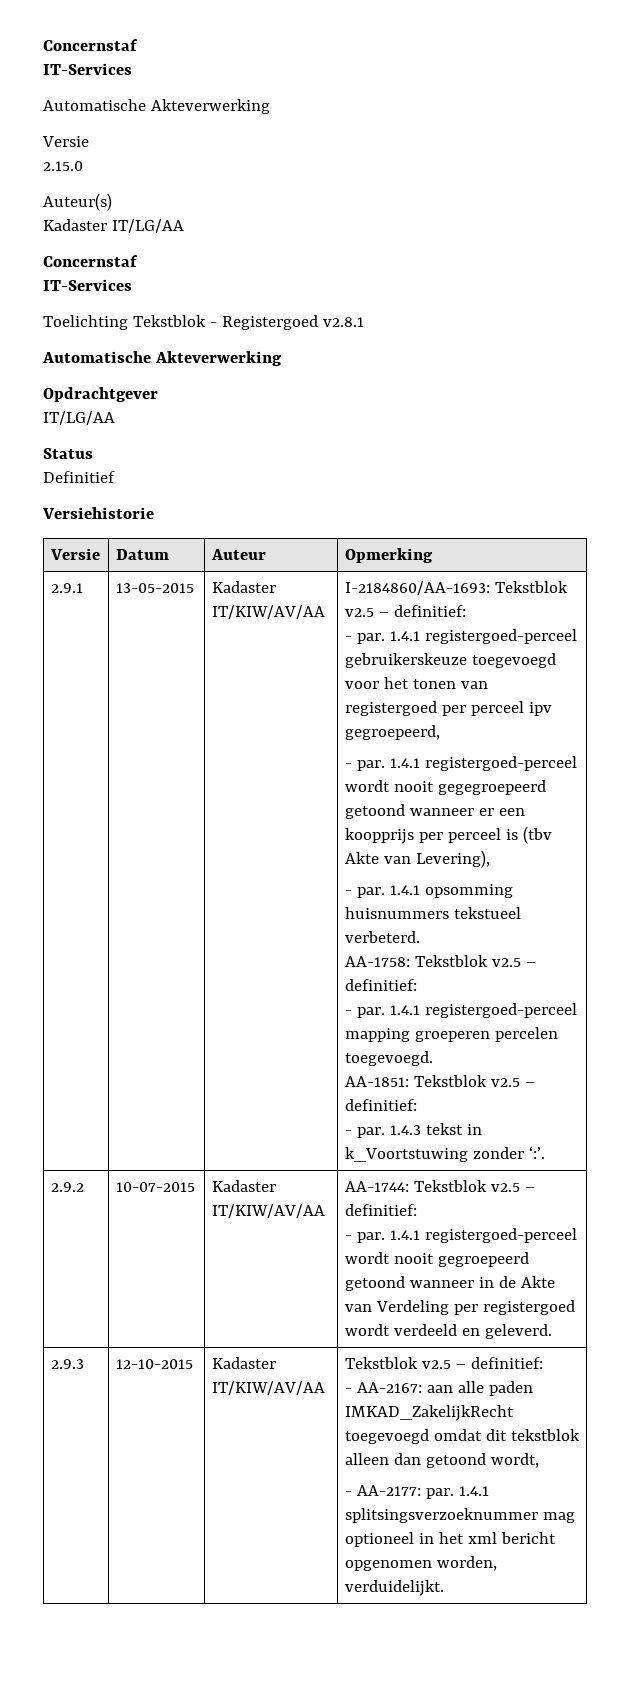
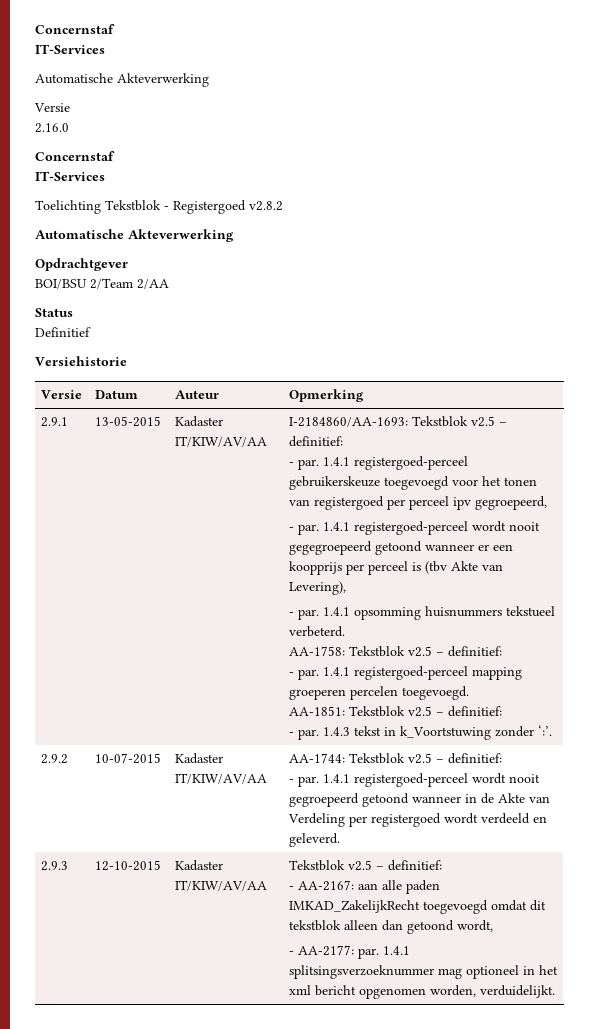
- 2.15.0
- Auteur(s)
- Kadaster IT/LG/AA
+ 2.16.0
- Toelichting Tekstblok - Registergoed v2.8.1
+ Toelichting Tekstblok - Registergoed v2.8.2
  Opdrachtgever
- IT/LG/AA
+ BOI/BSU 2/Team 2/AA

